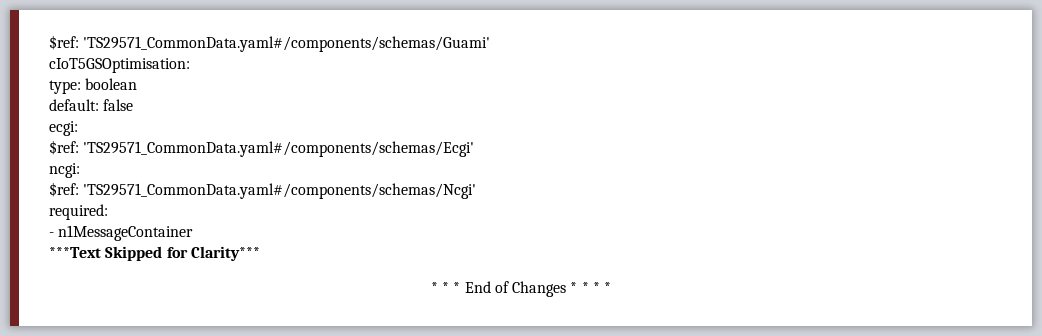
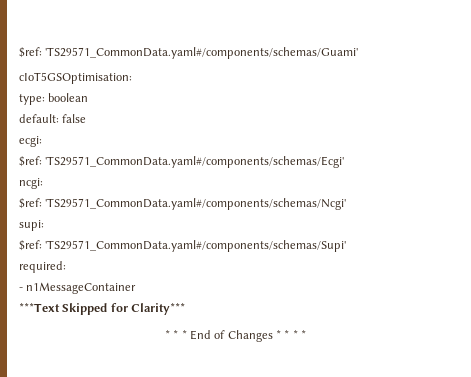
+ supi:
+ $ref: 'TS29571_CommonData.yaml#/components/schemas/Supi'

